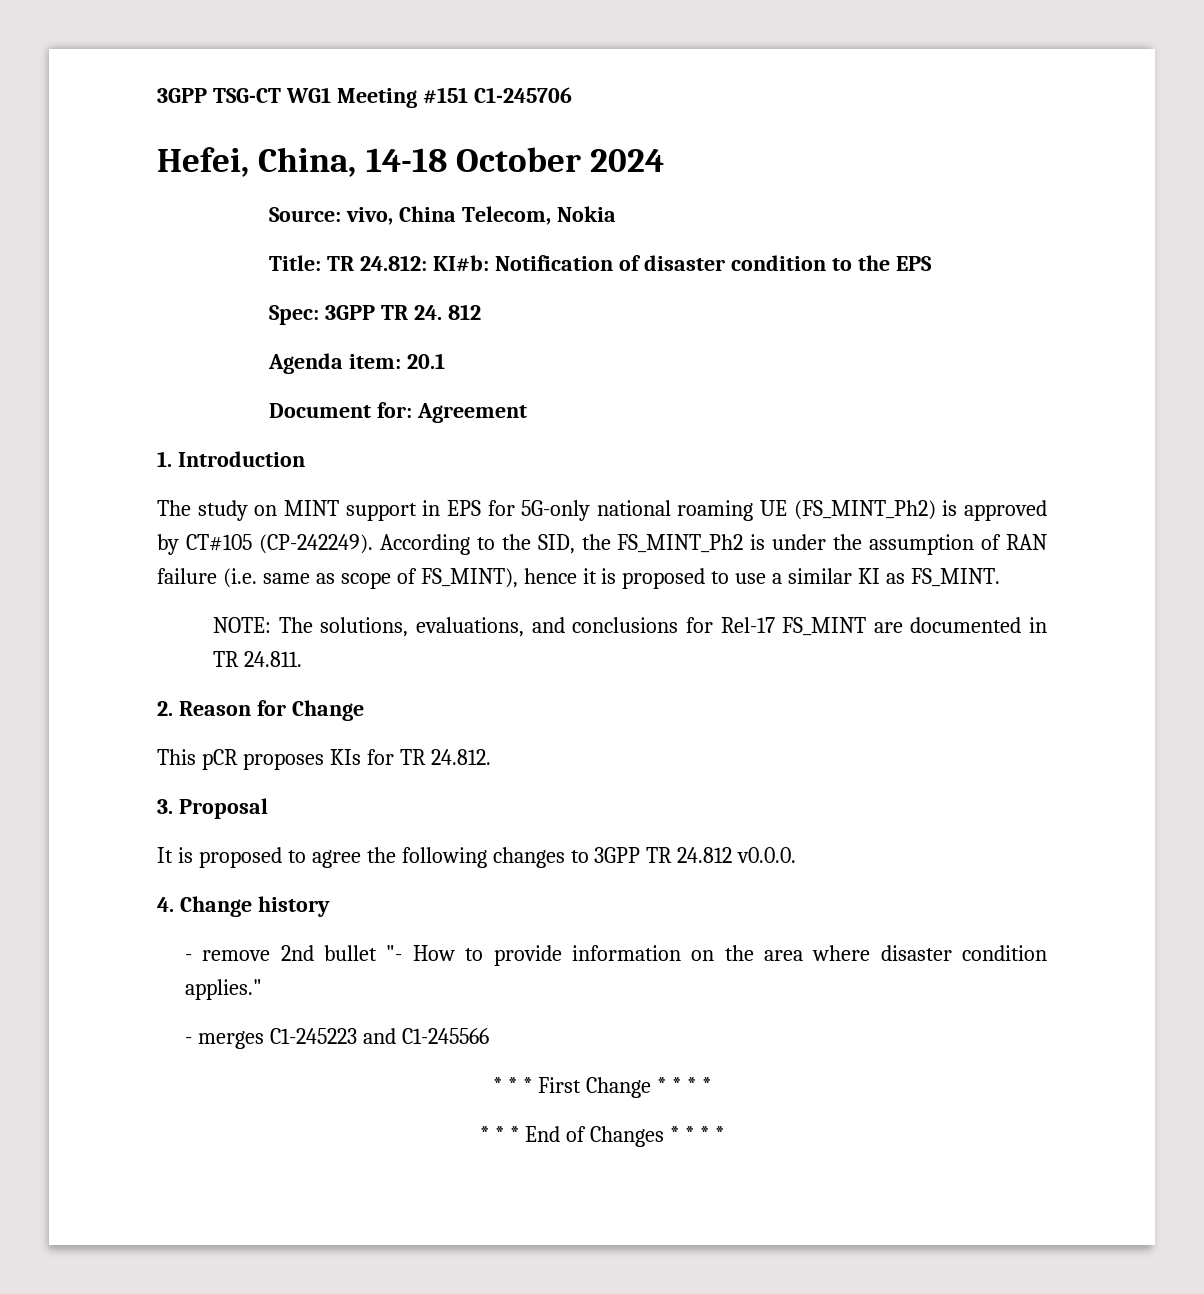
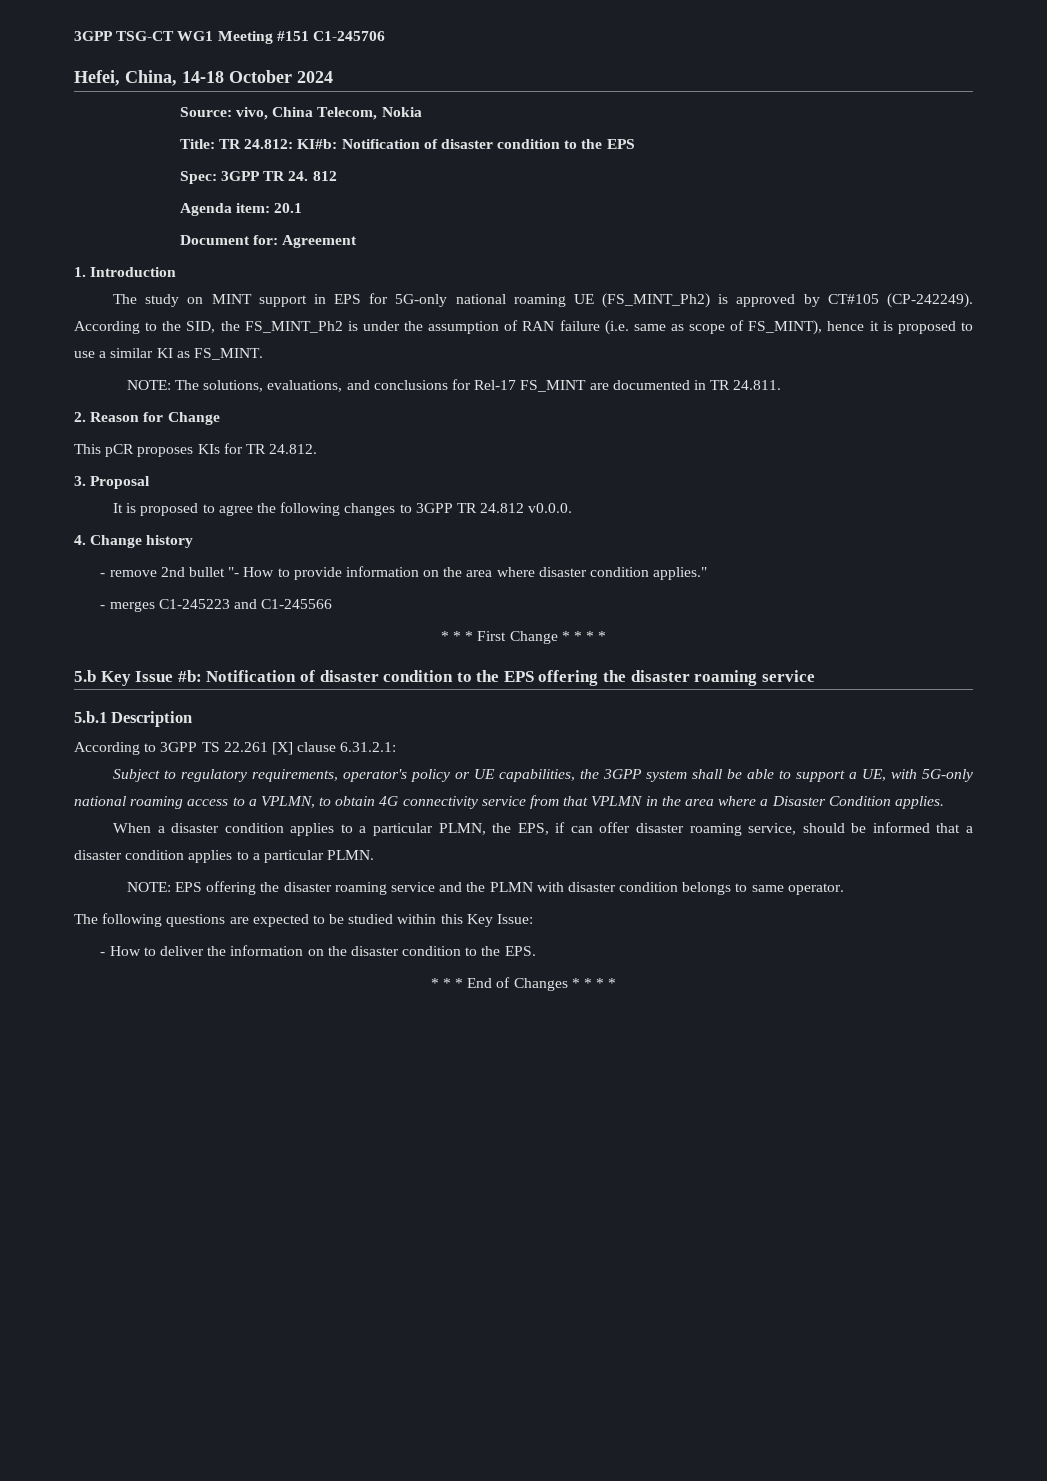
+ 5.b Key Issue #b: Notification of disaster condition to the EPS offering the disaster roaming service
+ 5.b.1 Description
+ According to 3GPP TS 22.261 [X] clause 6.31.2.1:
+ Subject to regulatory requirements, operator's policy or UE capabilities, the 3GPP system shall be able to support a UE, with 5G-only national roaming access to a VPLMN, to obtain 4G connectivity service from that VPLMN in the area where a Disaster Condition applies.
+ When a disaster condition applies to a particular PLMN, the EPS, if can offer disaster roaming service, should be informed that a disaster condition applies to a particular PLMN.
+ NOTE: EPS offering the disaster roaming service and the PLMN with disaster condition belongs to same operator.
+ The following questions are expected to be studied within this Key Issue:
+ - How to deliver the information on the disaster condition to the EPS.

